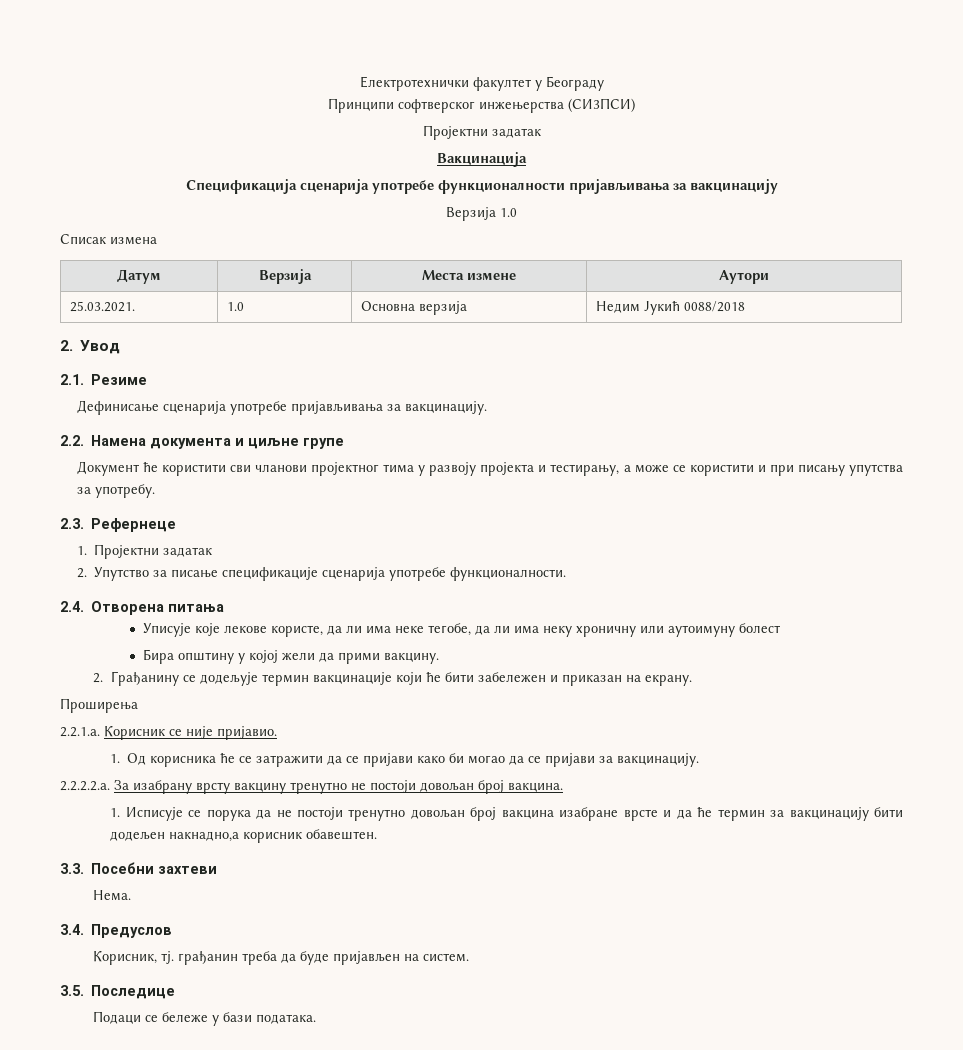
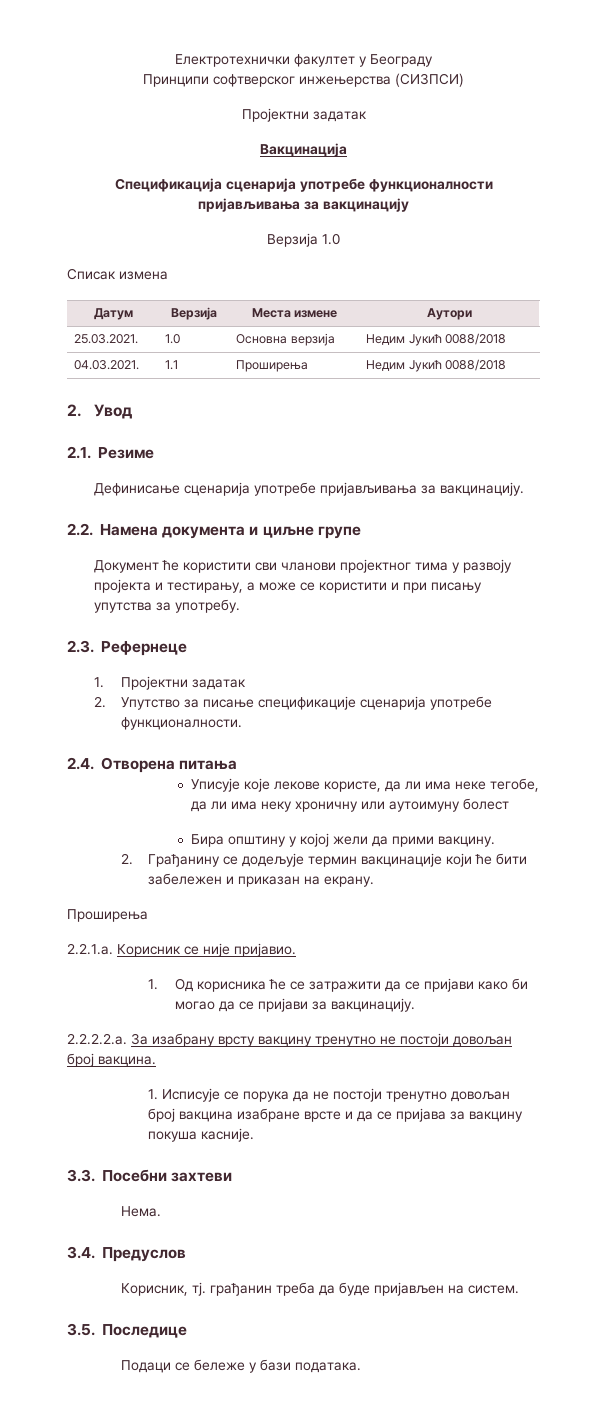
+ 04.03.2021. | 1.1 | Проширења | Недим Јукић 0088/2018
- 1. Исписује се порука да не постоји тренутно довољан број вакцина изабране врсте и да ће термин за вакцинацију бити додељен накнадно,а корисник обавештен.
+ 1. Исписује се порука да не постоји тренутно довољан број вакцина изабране врсте и да се пријава за вакцину покуша касније.

